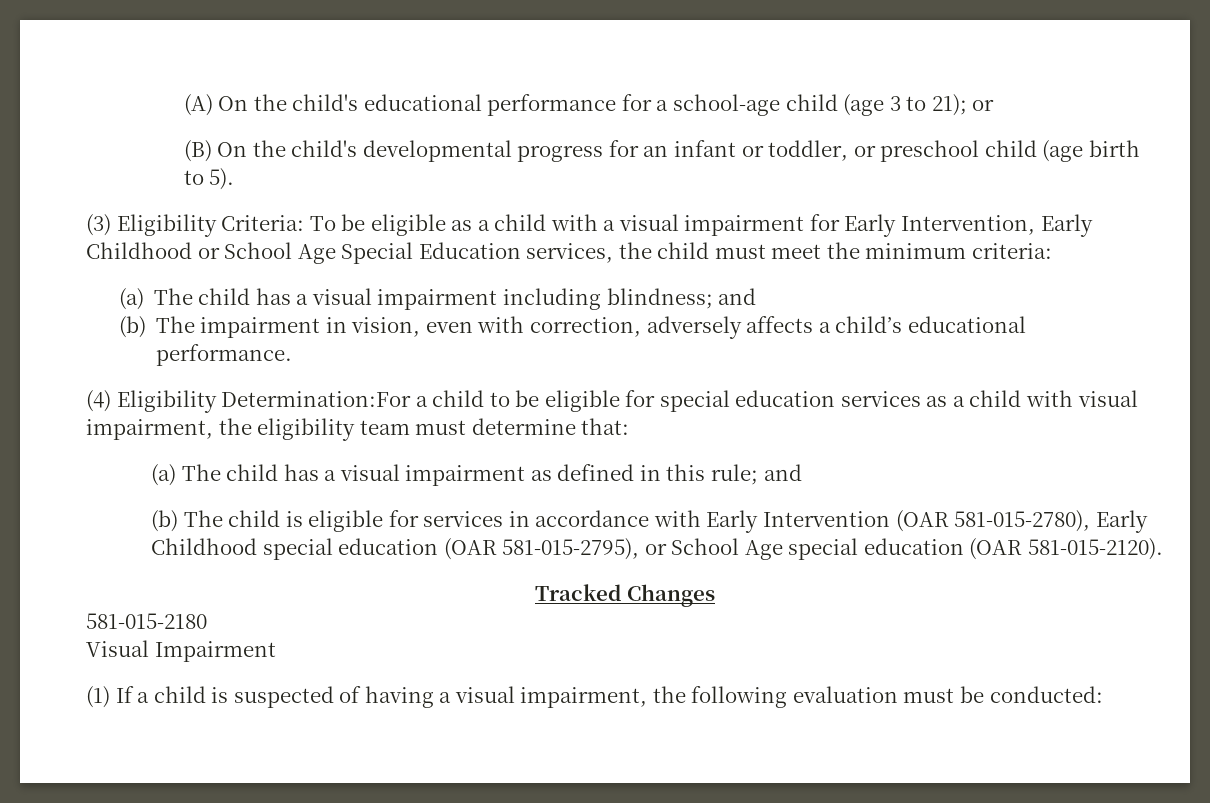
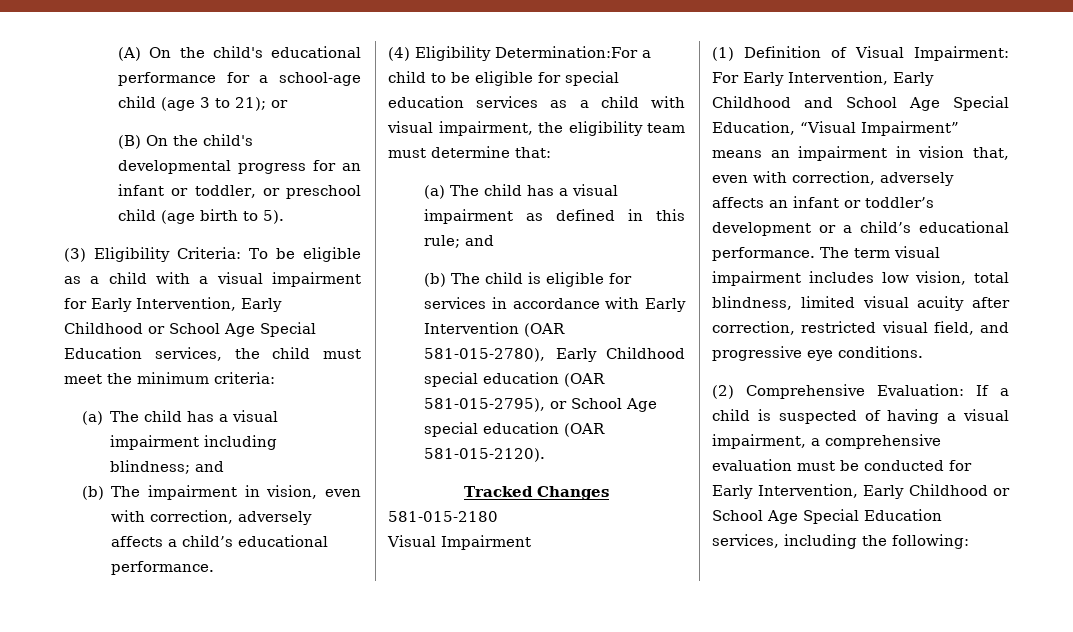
- (1) If a child is suspected of having a visual impairment, the following evaluation must be conducted:
+ (1) Definition of Visual Impairment: For Early Intervention, Early Childhood and School Age Special Education, “Visual Impairment” means an impairment in vision that, even with correction, adversely affects an infant or toddler’s development or a child’s educational performance. The term visual impairment includes low vision, total blindness, limited visual acuity after correction, restricted visual field, and progressive eye conditions.
+ (2) Comprehensive Evaluation: If a child is suspected of having a visual impairment, a comprehensive evaluation must be conducted for Early Intervention, Early Childhood or School Age Special Education services, including the following:

